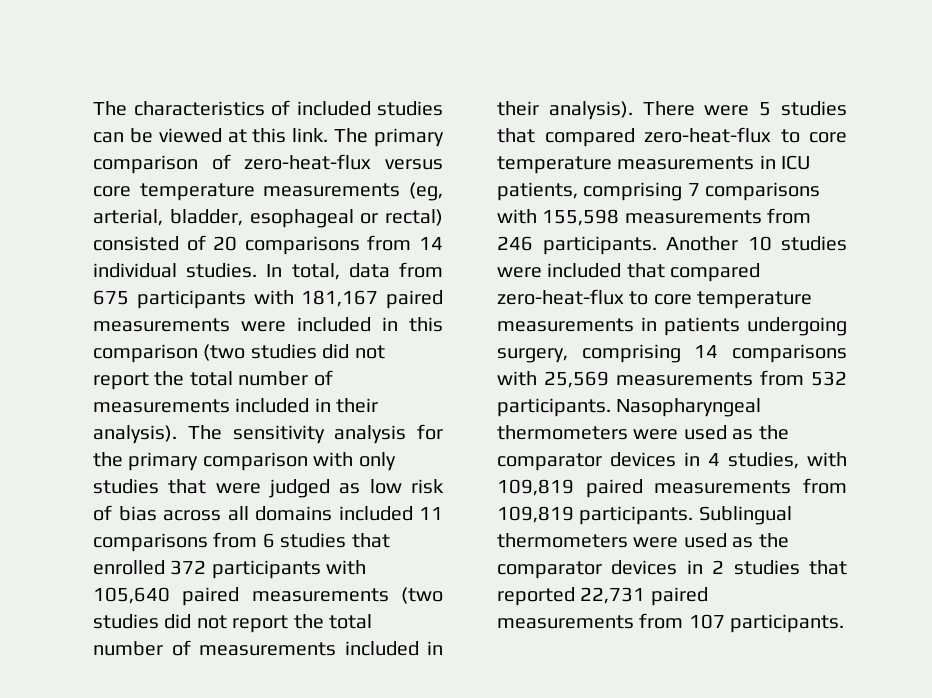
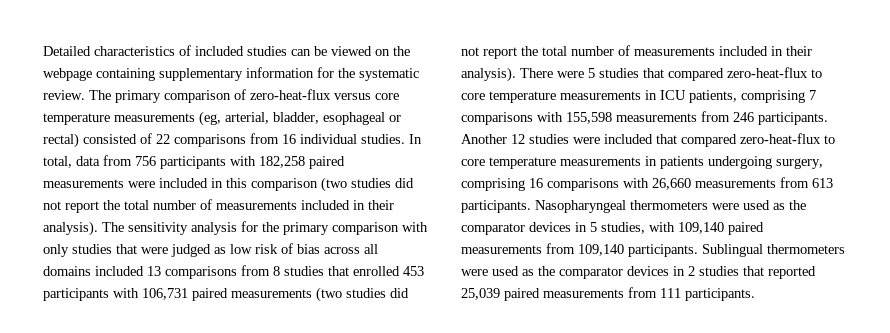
- The characteristics of included studies can be viewed at this link.
+ Detailed characteristics of included studies can be viewed on the webpage containing supplementary information for the systematic review.
- The primary comparison of zero-heat-flux versus core temperature measurements (eg, arterial, bladder, esophageal or rectal) consisted of 20 comparisons from 14 individual studies.
+ The primary comparison of zero-heat-flux versus core temperature measurements (eg, arterial, bladder, esophageal or rectal) consisted of 22 comparisons from 16 individual studies.
- In total, data from 675 participants with 181,167 paired measurements were included in this comparison (two studies did not report the total number of measurements included in their analysis).
+ In total, data from 756 participants with 182,258 paired measurements were included in this comparison (two studies did not report the total number of measurements included in their analysis).
- The sensitivity analysis for the primary comparison with only studies that were judged as low risk of bias across all domains included 11 comparisons from 6 studies that enrolled 372 participants with 105,640 paired measurements (two studies did not report the total number of measurements included in their analysis).
+ The sensitivity analysis for the primary comparison with only studies that were judged as low risk of bias across all domains included 13 comparisons from 8 studies that enrolled 453 participants with 106,731 paired measurements (two studies did not report the total number of measurements included in their analysis).
- Another 10 studies were included that compared zero-heat-flux to core temperature measurements in patients undergoing surgery, comprising 14 comparisons with 25,569 measurements from 532 participants.
+ Another 12 studies were included that compared zero-heat-flux to core temperature measurements in patients undergoing surgery, comprising 16 comparisons with 26,660 measurements from 613 participants.
- Nasopharyngeal thermometers were used as the comparator devices in 4 studies, with 109,819 paired measurements from 109,819 participants.
+ Nasopharyngeal thermometers were used as the comparator devices in 5 studies, with 109,140 paired measurements from 109,140 participants.
- Sublingual thermometers were used as the comparator devices in 2 studies that reported 22,731 paired measurements from 107 participants.
+ Sublingual thermometers were used as the comparator devices in 2 studies that reported 25,039 paired measurements from 111 participants.

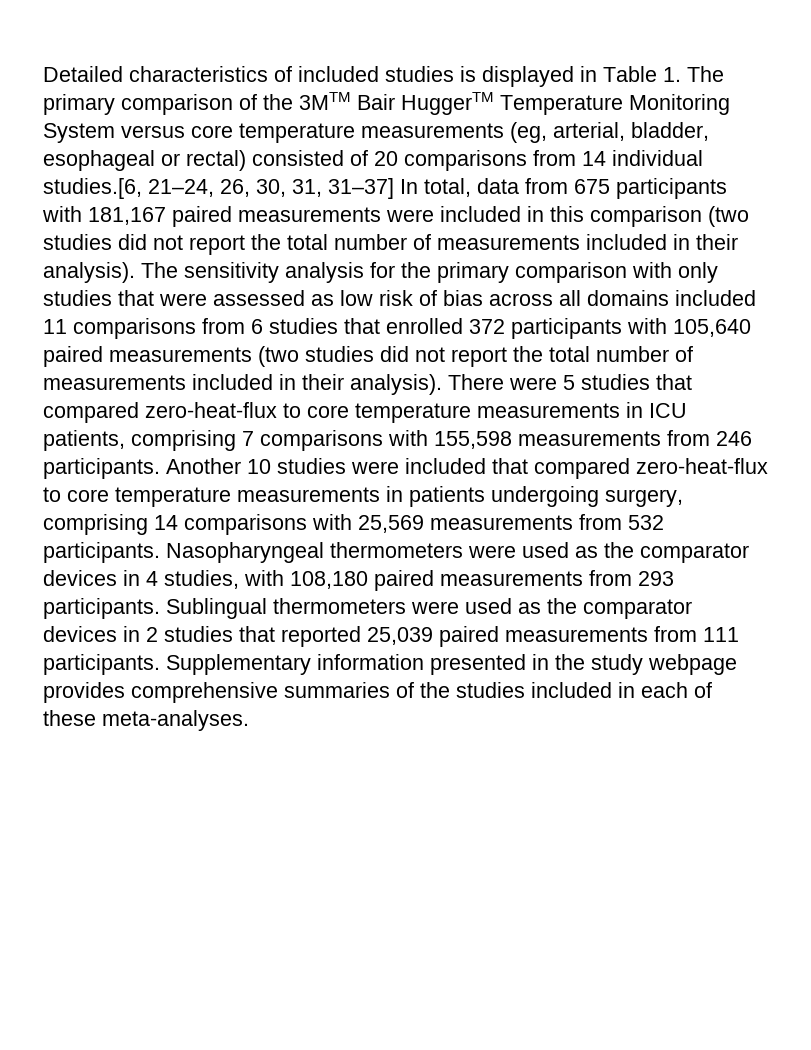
- Detailed characteristics of included studies can be viewed on the webpage containing supplementary information for the systematic review. The primary comparison of zero-heat-flux versus core temperature measurements (eg, arterial, bladder, esophageal or rectal) consisted of 22 comparisons from 16 individual studies. In total, data from 756 participants with 182,258 paired measurements were included in this comparison (two studies did not report the total number of measurements included in their analysis).
+ Detailed characteristics of included studies is displayed in Table 1. The primary comparison of the 3MTM Bair HuggerTM Temperature Monitoring System versus core temperature measurements (eg, arterial, bladder, esophageal or rectal) consisted of 20 comparisons from 14 individual studies.[6, 21–24, 26, 30, 31, 31–37] In total, data from 675 participants with 181,167 paired measurements were included in this comparison (two studies did not report the total number of measurements included in their analysis).
- The sensitivity analysis for the primary comparison with only studies that were judged as low risk of bias across all domains included 13 comparisons from 8 studies that enrolled 453 participants with 106,731 paired measurements (two studies did not report the total number of measurements included in their analysis).
+ The sensitivity analysis for the primary comparison with only studies that were assessed as low risk of bias across all domains included 11 comparisons from 6 studies that enrolled 372 participants with 105,640 paired measurements (two studies did not report the total number of measurements included in their analysis).
- Another 12 studies were included that compared zero-heat-flux to core temperature measurements in patients undergoing surgery, comprising 16 comparisons with 26,660 measurements from 613 participants.
+ Another 10 studies were included that compared zero-heat-flux to core temperature measurements in patients undergoing surgery, comprising 14 comparisons with 25,569 measurements from 532 participants.
- Nasopharyngeal thermometers were used as the comparator devices in 5 studies, with 109,140 paired measurements from 109,140 participants.
+ Nasopharyngeal thermometers were used as the comparator devices in 4 studies, with 108,180 paired measurements from 293 participants.
+ Supplementary information presented in the study webpage provides comprehensive summaries of the studies included in each of these meta-analyses.

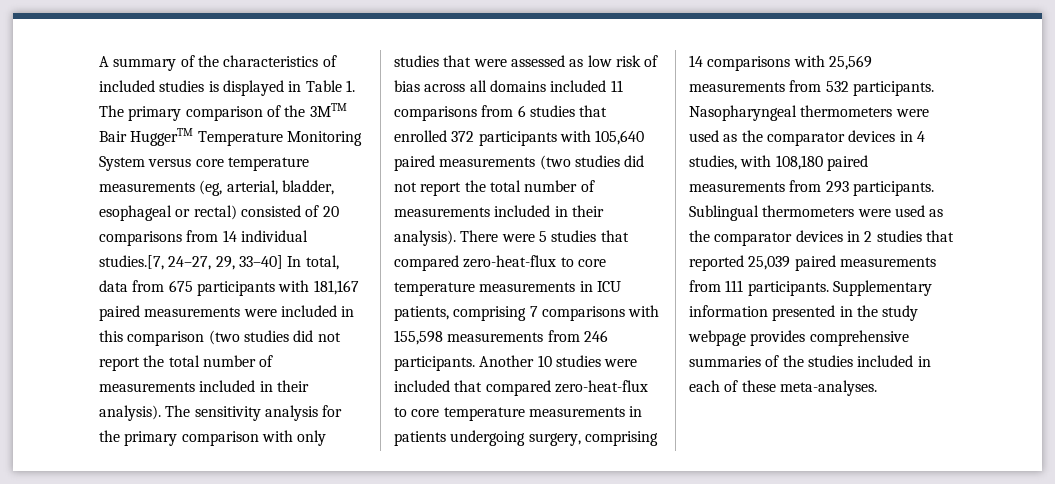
- Detailed characteristics of included studies is displayed in Table 1. The primary comparison of the 3MTM Bair HuggerTM Temperature Monitoring System versus core temperature measurements (eg, arterial, bladder, esophageal or rectal) consisted of 20 comparisons from 14 individual studies.[6, 21–24, 26, 30, 31, 31–37] In total, data from 675 participants with 181,167 paired measurements were included in this comparison (two studies did not report the total number of measurements included in their analysis).
+ A summary of the characteristics of included studies is displayed in Table 1. The primary comparison of the 3MTM Bair HuggerTM Temperature Monitoring System versus core temperature measurements (eg, arterial, bladder, esophageal or rectal) consisted of 20 comparisons from 14 individual studies.[7, 24–27, 29, 33–40] In total, data from 675 participants with 181,167 paired measurements were included in this comparison (two studies did not report the total number of measurements included in their analysis).

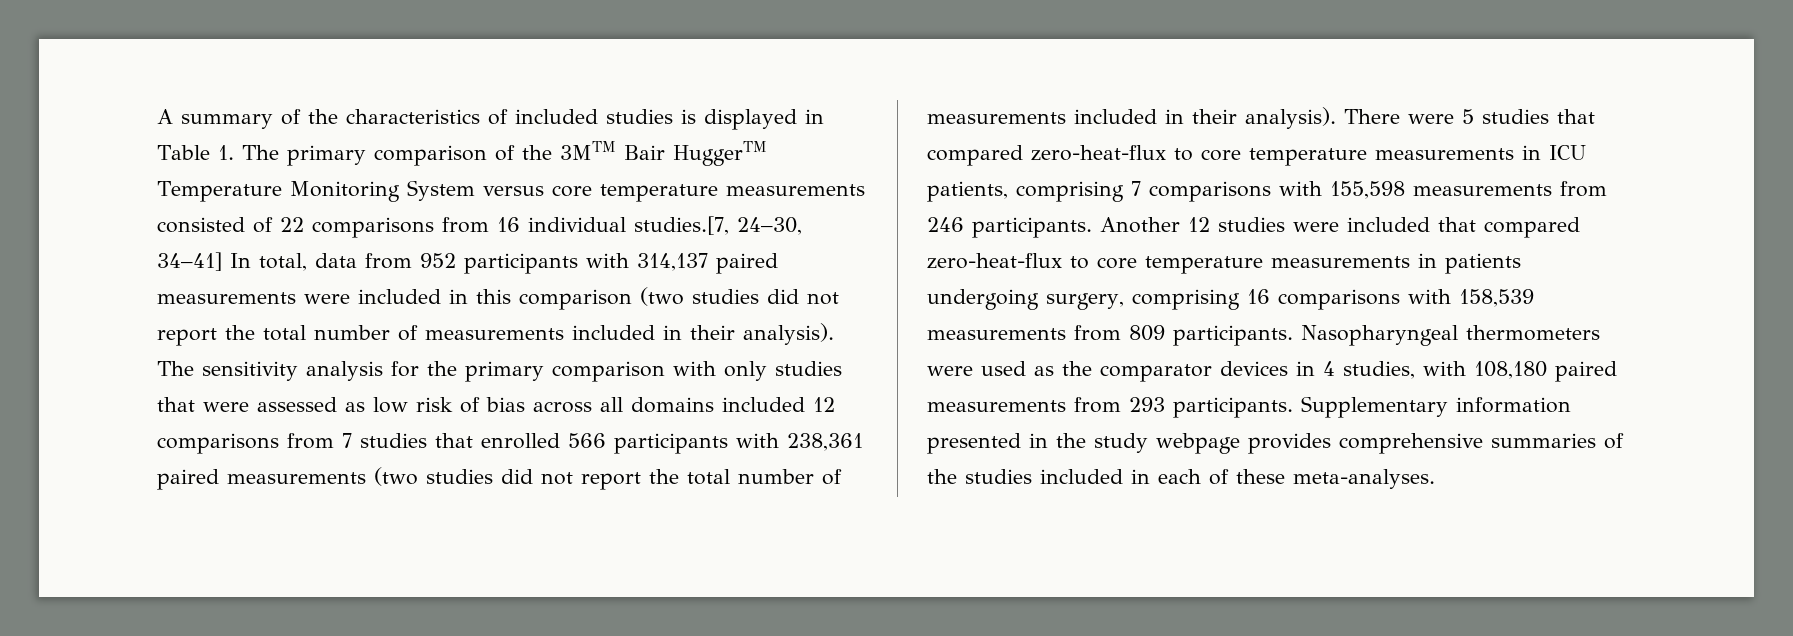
- A summary of the characteristics of included studies is displayed in Table 1. The primary comparison of the 3MTM Bair HuggerTM Temperature Monitoring System versus core temperature measurements (eg, arterial, bladder, esophageal or rectal) consisted of 20 comparisons from 14 individual studies.[7, 24–27, 29, 33–40] In total, data from 675 participants with 181,167 paired measurements were included in this comparison (two studies did not report the total number of measurements included in their analysis).
+ A summary of the characteristics of included studies is displayed in Table 1. The primary comparison of the 3MTM Bair HuggerTM Temperature Monitoring System versus core temperature measurements consisted of 22 comparisons from 16 individual studies.[7, 24–30, 34–41] In total, data from 952 participants with 314,137 paired measurements were included in this comparison (two studies did not report the total number of measurements included in their analysis).
- The sensitivity analysis for the primary comparison with only studies that were assessed as low risk of bias across all domains included 11 comparisons from 6 studies that enrolled 372 participants with 105,640 paired measurements (two studies did not report the total number of measurements included in their analysis).
+ The sensitivity analysis for the primary comparison with only studies that were assessed as low risk of bias across all domains included 12 comparisons from 7 studies that enrolled 566 participants with 238,361 paired measurements (two studies did not report the total number of measurements included in their analysis).
- Another 10 studies were included that compared zero-heat-flux to core temperature measurements in patients undergoing surgery, comprising 14 comparisons with 25,569 measurements from 532 participants.
+ Another 12 studies were included that compared zero-heat-flux to core temperature measurements in patients undergoing surgery, comprising 16 comparisons with 158,539 measurements from 809 participants.
- Sublingual thermometers were used as the comparator devices in 2 studies that reported 25,039 paired measurements from 111 participants.

